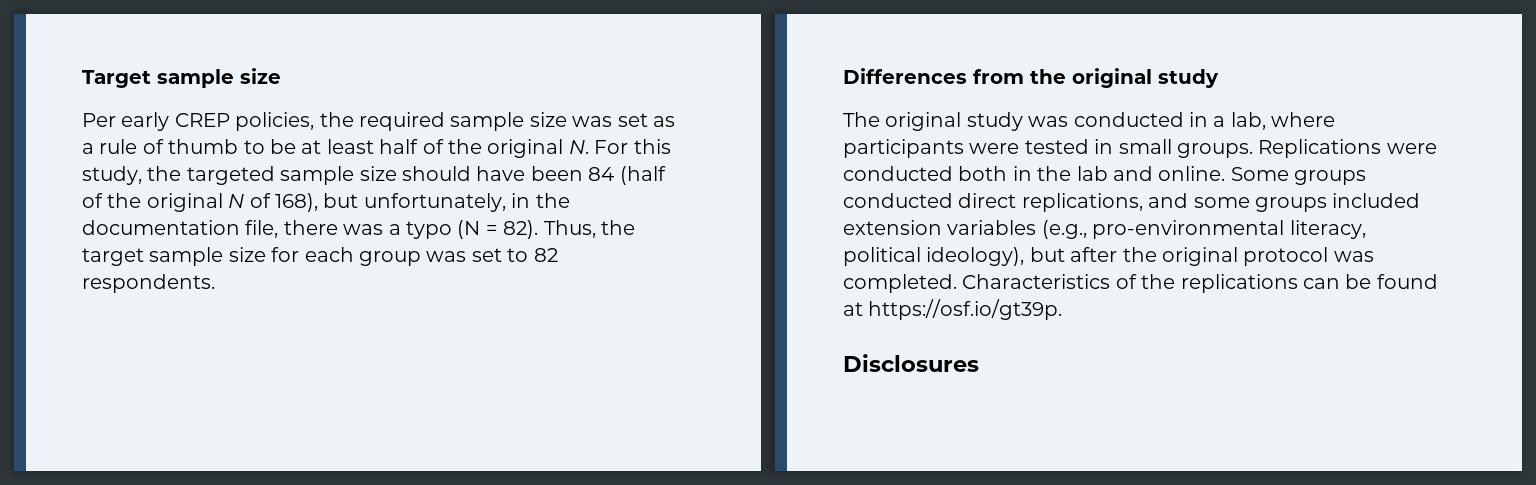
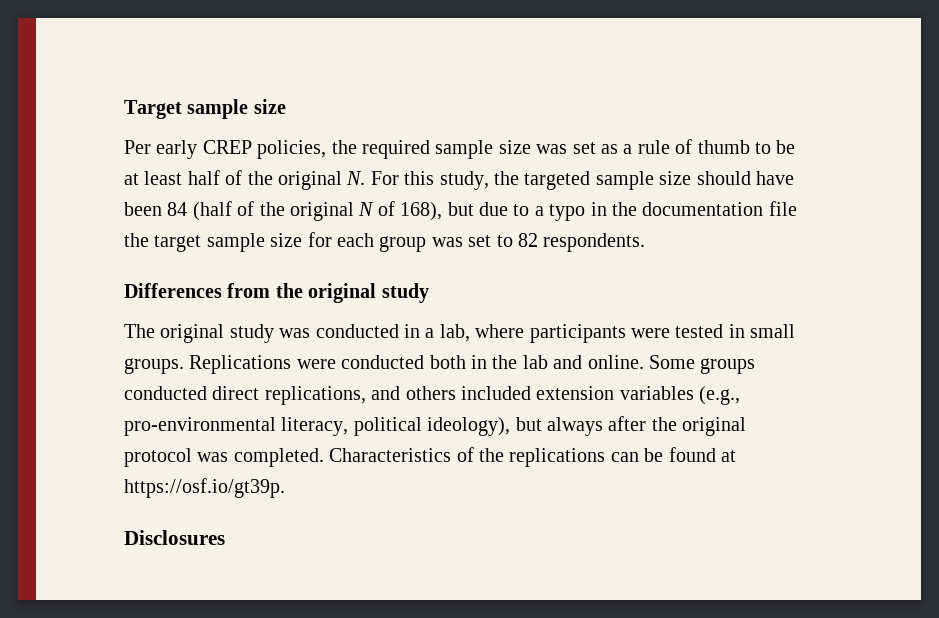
- Per early CREP policies, the required sample size was set as a rule of thumb to be at least half of the original N. For this study, the targeted sample size should have been 84 (half of the original N of 168), but unfortunately, in the documentation file, there was a typo (N = 82). Thus, the target sample size for each group was set to 82 respondents.
+ Per early CREP policies, the required sample size was set as a rule of thumb to be at least half of the original N. For this study, the targeted sample size should have been 84 (half of the original N of 168), but due to a typo in the documentation file the target sample size for each group was set to 82 respondents.
- Some groups conducted direct replications, and some groups included extension variables (e.g., pro-environmental literacy, political ideology), but after the original protocol was completed.
+ Some groups conducted direct replications, and others included extension variables (e.g., pro-environmental literacy, political ideology), but always after the original protocol was completed.

